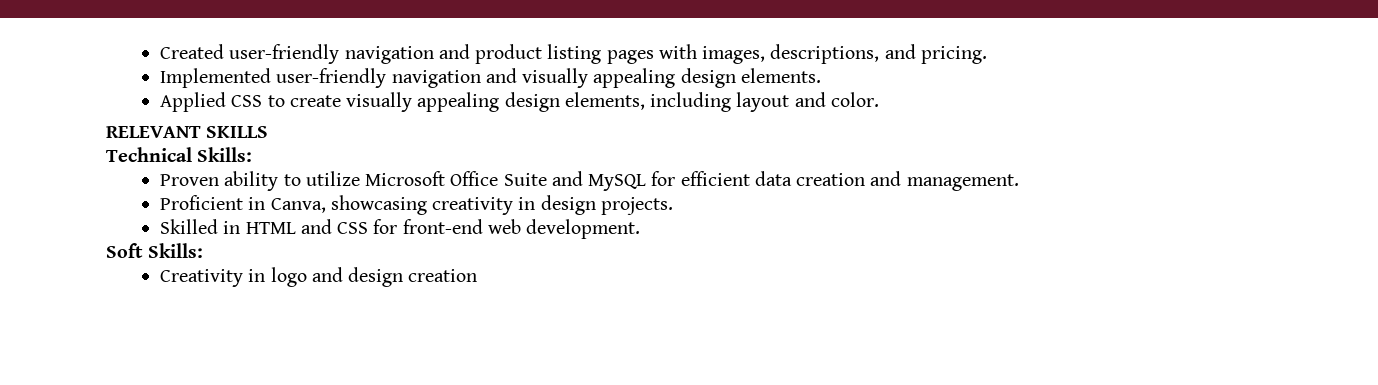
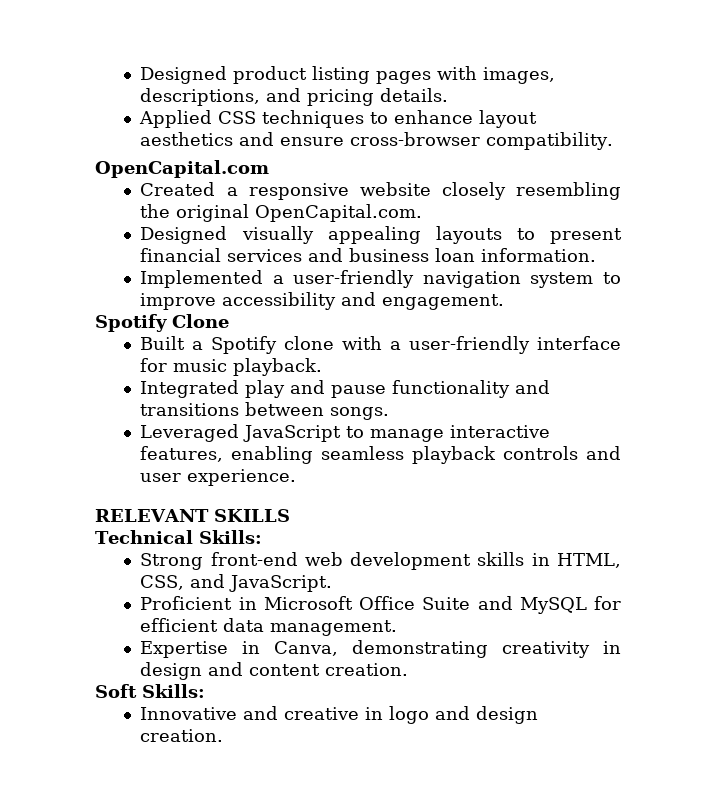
- Created user-friendly navigation and product listing pages with images, descriptions, and pricing.
- Implemented user-friendly navigation and visually appealing design elements.
- Applied CSS to create visually appealing design elements, including layout and color.
+ Designed product listing pages with images, descriptions, and pricing details.
+ Applied CSS techniques to enhance layout aesthetics and ensure cross-browser compatibility.
+ OpenCapital.com
+ Created a responsive website closely resembling the original OpenCapital.com.
+ Designed visually appealing layouts to present financial services and business loan information.
+ Implemented a user-friendly navigation system to improve accessibility and engagement.
+ Spotify Clone
+ Built a Spotify clone with a user-friendly interface for music playback.
+ Integrated play and pause functionality and transitions between songs.
+ Leveraged JavaScript to manage interactive features, enabling seamless playback controls and user experience.
  RELEVANT SKILLS
  Technical Skills:
- Proven ability to utilize Microsoft Office Suite and MySQL for efficient data creation and management.
+ Strong front-end web development skills in HTML, CSS, and JavaScript.
+ Proficient in Microsoft Office Suite and MySQL for efficient data management.
- Proficient in Canva, showcasing creativity in design projects.
- Skilled in HTML and CSS for front-end web development.
+ Expertise in Canva, demonstrating creativity in design and content creation.
- Creativity in logo and design creation
+ Innovative and creative in logo and design creation.

